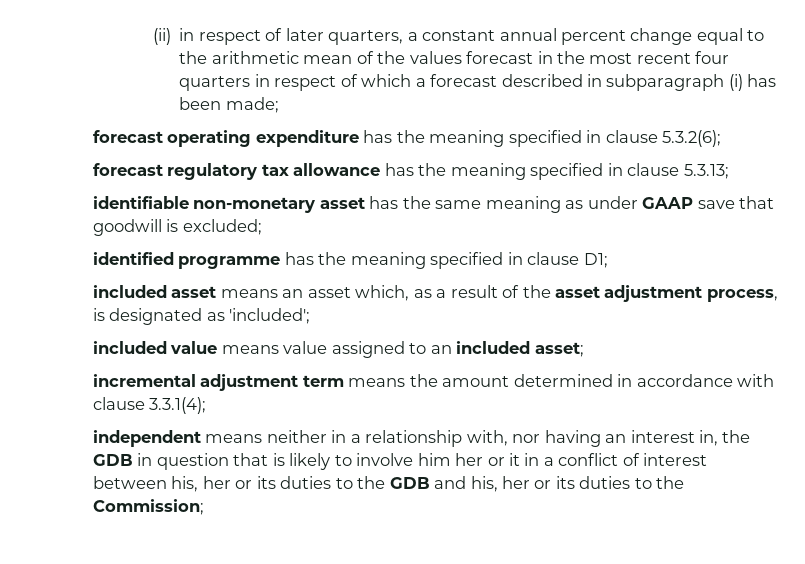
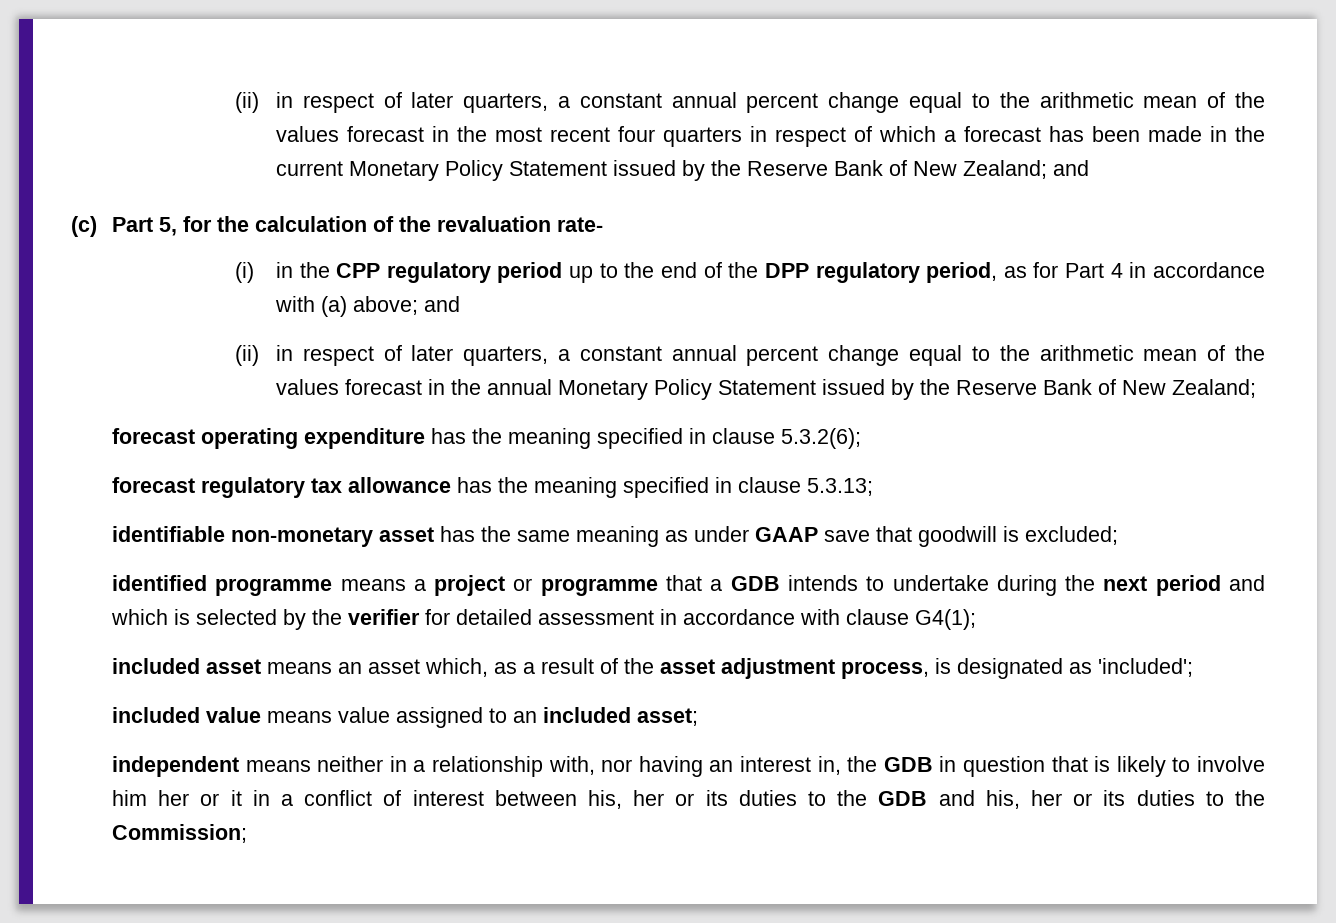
- (ii) in respect of later quarters, a constant annual percent change equal to the arithmetic mean of the values forecast in the most recent four quarters in respect of which a forecast described in subparagraph (i) has been made;
+ (ii) in respect of later quarters, a constant annual percent change equal to the arithmetic mean of the values forecast in the most recent four quarters in respect of which a forecast has been made in the current Monetary Policy Statement issued by the Reserve Bank of New Zealand; and
+ (c) Part 5, for the calculation of the revaluation rate-
+ (i) in the CPP regulatory period up to the end of the DPP regulatory period, as for Part 4 in accordance with (a) above; and
+ (ii) in respect of later quarters, a constant annual percent change equal to the arithmetic mean of the values forecast in the annual Monetary Policy Statement issued by the Reserve Bank of New Zealand;
- identified programme has the meaning specified in clause D1;
+ identified programme means a project or programme that a GDB intends to undertake during the next period and which is selected by the verifier for detailed assessment in accordance with clause G4(1);
- incremental adjustment term means the amount determined in accordance with clause 3.3.1(4);

